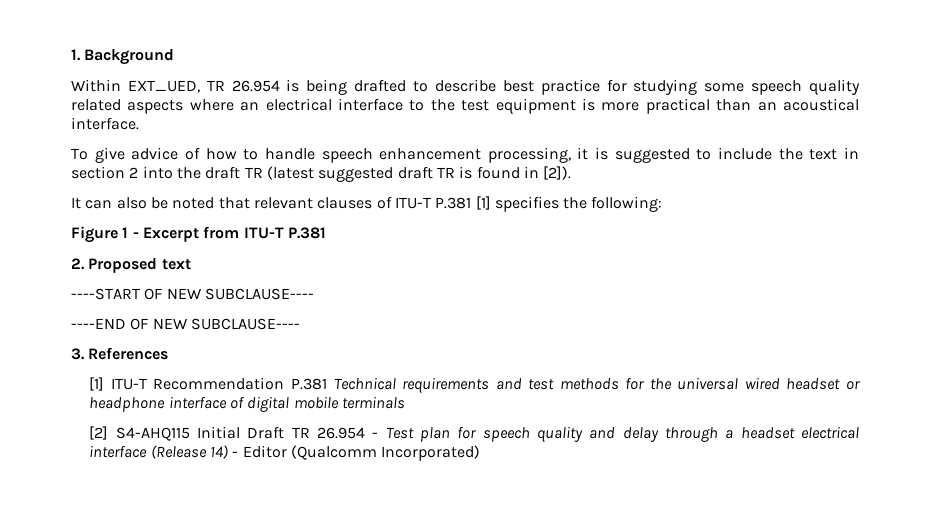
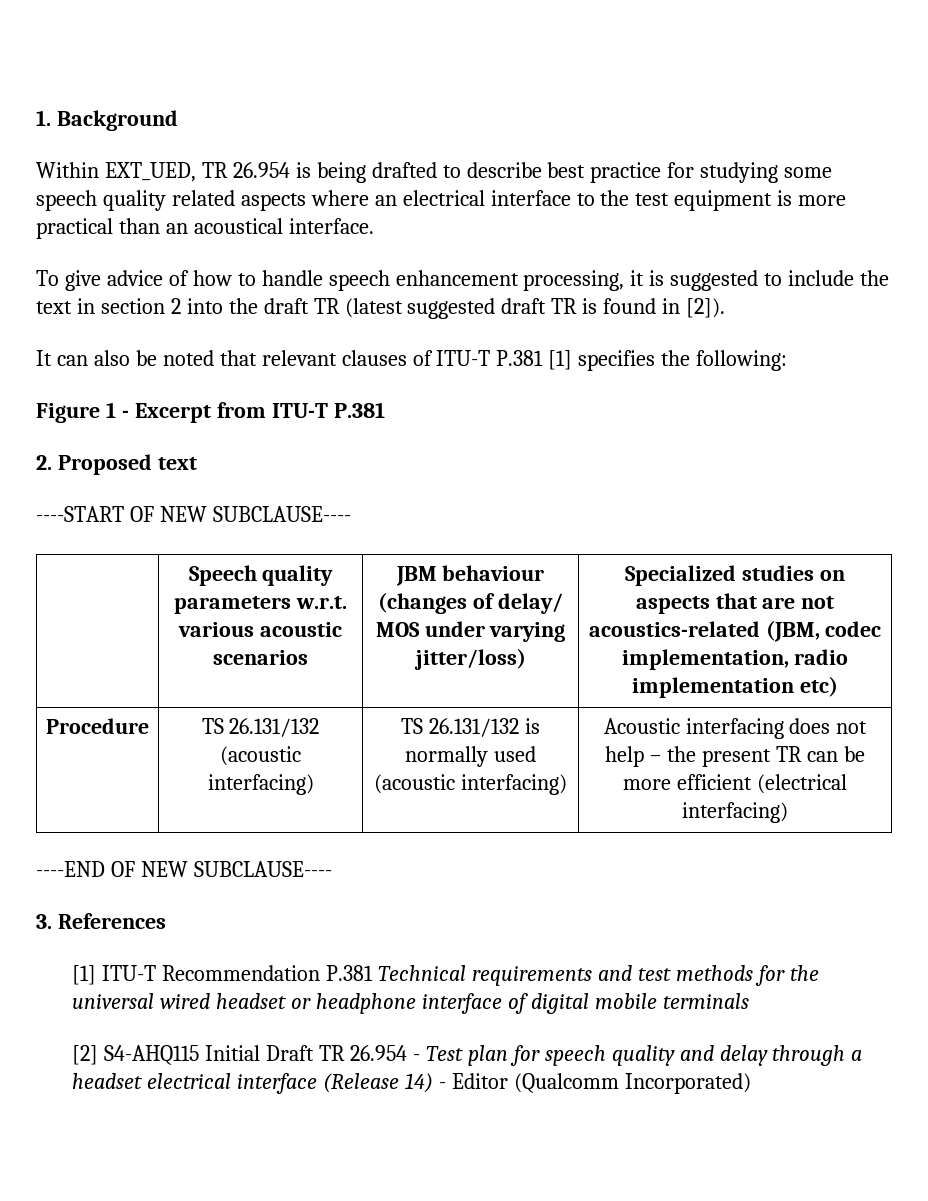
+ | Speech quality parameters w.r.t. various acoustic scenarios | JBM behaviour (changes of delay/ MOS under varying jitter/loss) | Specialized studies on aspects that are not acoustics-related (JBM, codec implementation, radio implementation etc)
+ Procedure | TS 26.131/132 (acoustic interfacing) | TS 26.131/132 is normally used (acoustic interfacing) | Acoustic interfacing does not help – the present TR can be more efficient (electrical interfacing)

